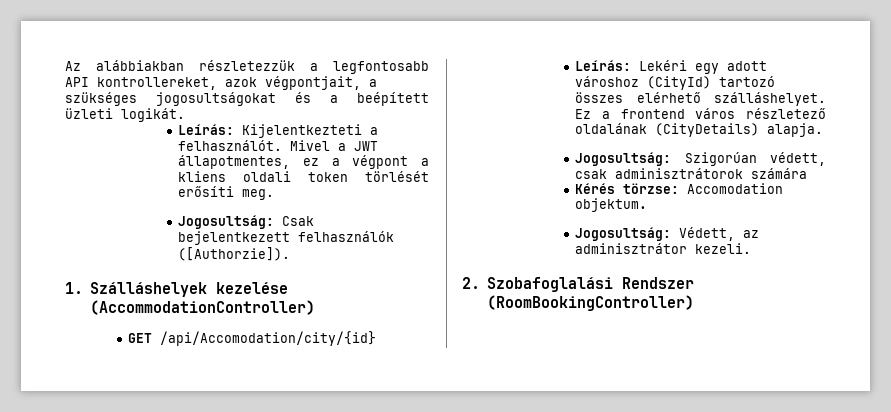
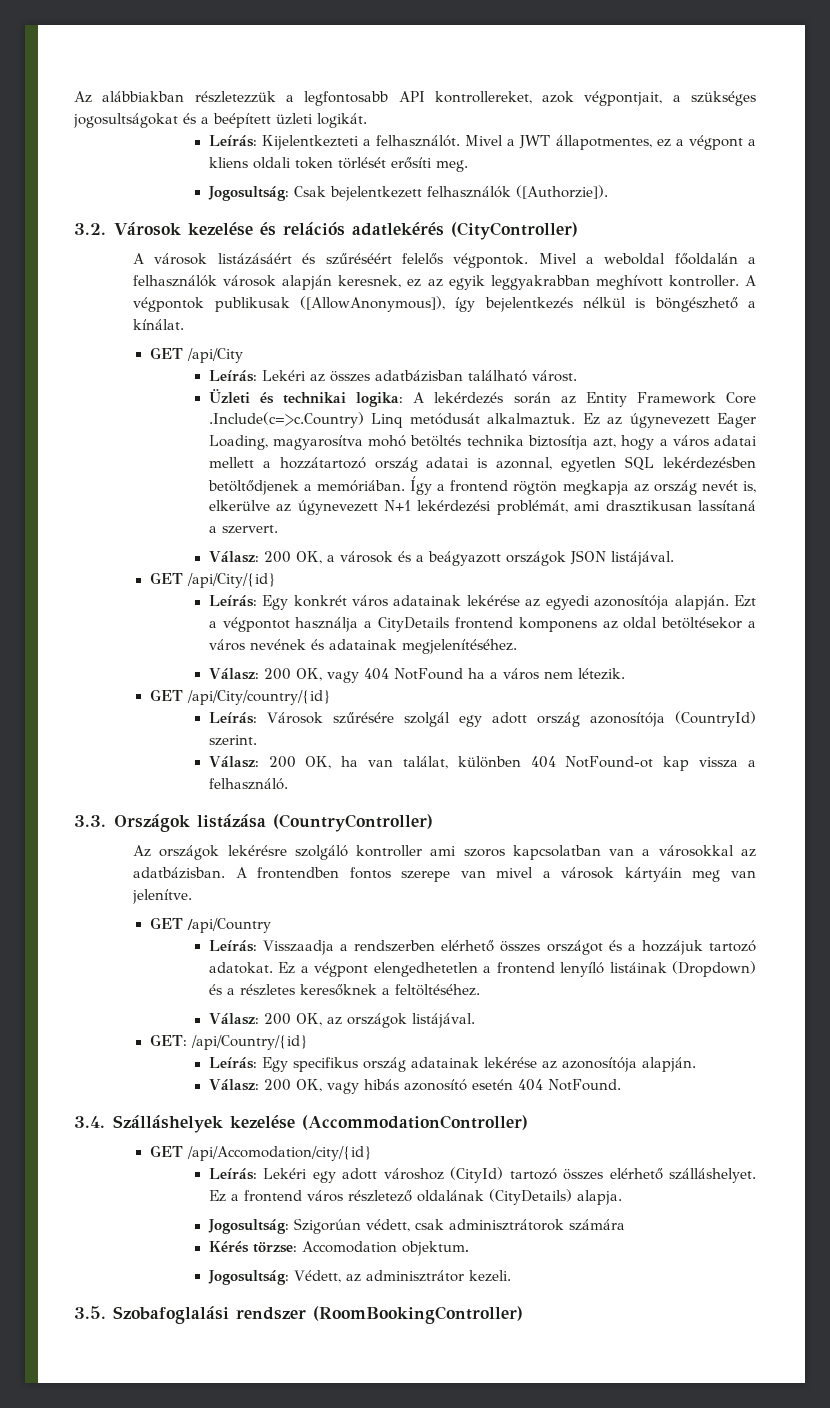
- 1. Szálláshelyek kezelése (AccommodationController)
+ 3.2. Városok kezelése és relációs adatlekérés (CityController)
+ A városok listázásáért és szűréséért felelős végpontok. Mivel a weboldal főoldalán a felhasználók városok alapján keresnek, ez az egyik leggyakrabban meghívott kontroller. A végpontok publikusak ([AllowAnonymous]), így bejelentkezés nélkül is böngészhető a kínálat.
+ GET /api/City
+ Leírás: Lekéri az összes adatbázisban található várost.
+ Üzleti és technikai logika: A lekérdezés során az Entity Framework Core .Include(c=>c.Country) Linq metódusát alkalmaztuk. Ez az úgynevezett Eager Loading, magyarosítva mohó betöltés technika biztosítja azt, hogy a város adatai mellett a hozzátartozó ország adatai is azonnal, egyetlen SQL lekérdezésben betöltődjenek a memóriában. Így a frontend rögtön megkapja az ország nevét is, elkerülve az úgynevezett N+1 lekérdezési problémát, ami drasztikusan lassítaná a szervert.
+ Válasz: 200 OK, a városok és a beágyazott országok JSON listájával.
+ GET /api/City/{id}
+ Leírás: Egy konkrét város adatainak lekérése az egyedi azonosítója alapján. Ezt a végpontot használja a CityDetails frontend komponens az oldal betöltésekor a város nevének és adatainak megjelenítéséhez.
+ Válasz: 200 OK, vagy 404 NotFound ha a város nem létezik.
+ GET /api/City/country/{id}
+ Leírás: Városok szűrésére szolgál egy adott ország azonosítója (CountryId) szerint.
+ Válasz: 200 OK, ha van találat, különben 404 NotFound-ot kap vissza a felhasználó.
+ 3.3. Országok listázása (CountryController)
+ Az országok lekérésre szolgáló kontroller ami szoros kapcsolatban van a városokkal az adatbázisban. A frontendben fontos szerepe van mivel a városok kártyáin meg van jelenítve.
+ GET /api/Country
+ Leírás: Visszaadja a rendszerben elérhető összes országot és a hozzájuk tartozó adatokat. Ez a végpont elengedhetetlen a frontend lenyíló listáinak (Dropdown) és a részletes keresőknek a feltöltéséhez.
+ Válasz: 200 OK, az országok listájával.
+ GET: /api/Country/{id}
+ Leírás: Egy specifikus ország adatainak lekérése az azonosítója alapján.
+ Válasz: 200 OK, vagy hibás azonosító esetén 404 NotFound.
+ 3.4. Szálláshelyek kezelése (AccommodationController)
- 2. Szobafoglalási Rendszer (RoomBookingController)
+ 3.5. Szobafoglalási rendszer (RoomBookingController)

